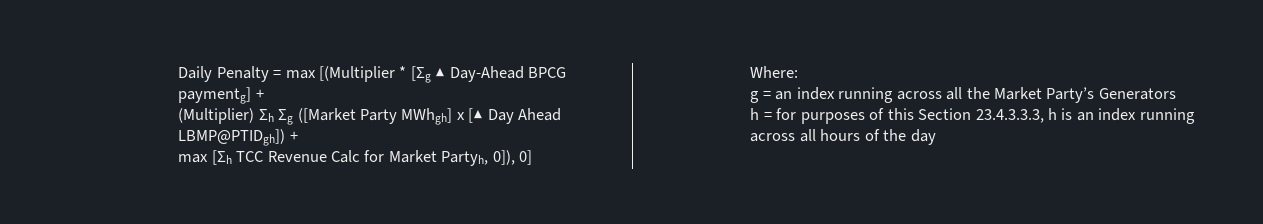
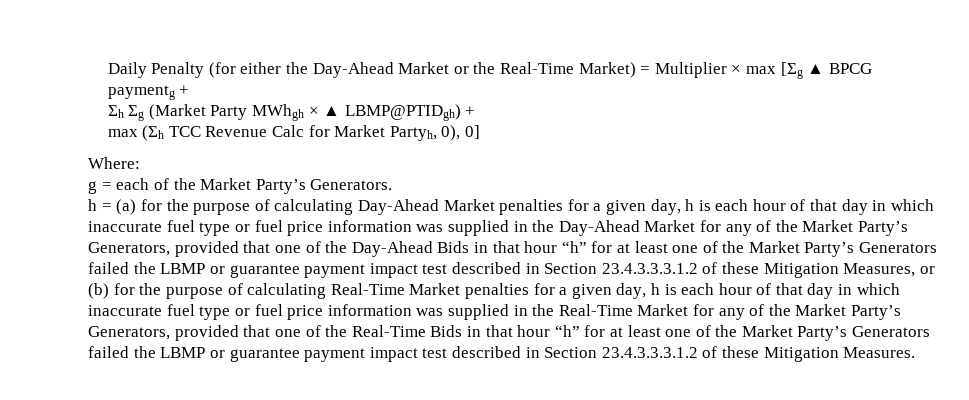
- Daily Penalty = max [(Multiplier * [Σg ▲ Day-Ahead BPCG paymentg] +
- (Multiplier) Σh Σg ([Market Party MWhgh] x [▲ Day Ahead LBMP@PTIDgh]) +
+ Daily Penalty (for either the Day-Ahead Market or the Real-Time Market) = Multiplier × max [Σg ▲ BPCG paymentg +
+ Σh Σg (Market Party MWhgh × ▲ LBMP@PTIDgh) +
- max [Σh TCC Revenue Calc for Market Partyh, 0]), 0]
+ max (Σh TCC Revenue Calc for Market Partyh, 0), 0]
- g = an index running across all the Market Party’s Generators
- h = for purposes of this Section 23.4.3.3.3, h is an index running across all hours of the day
+ g = each of the Market Party’s Generators.
+ h = (a) for the purpose of calculating Day-Ahead Market penalties for a given day, h is each hour of that day in which inaccurate fuel type or fuel price information was supplied in the Day-Ahead Market for any of the Market Party’s Generators, provided that one of the Day-Ahead Bids in that hour “h” for at least one of the Market Party’s Generators failed the LBMP or guarantee payment impact test described in Section 23.4.3.3.3.1.2 of these Mitigation Measures, or (b) for the purpose of calculating Real-Time Market penalties for a given day, h is each hour of that day in which inaccurate fuel type or fuel price information was supplied in the Real-Time Market for any of the Market Party’s Generators, provided that one of the Real-Time Bids in that hour “h” for at least one of the Market Party’s Generators failed the LBMP or guarantee payment impact test described in Section 23.4.3.3.3.1.2 of these Mitigation Measures.

